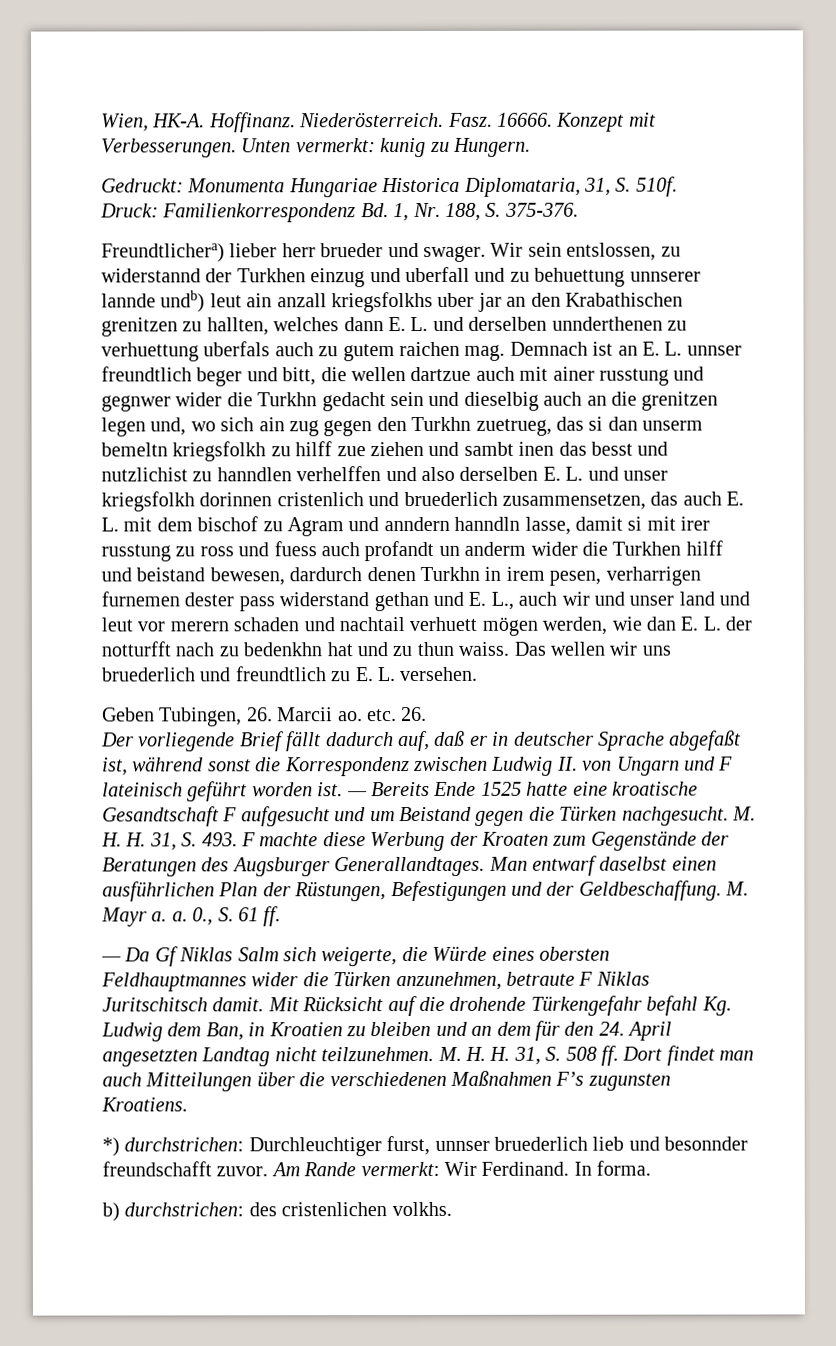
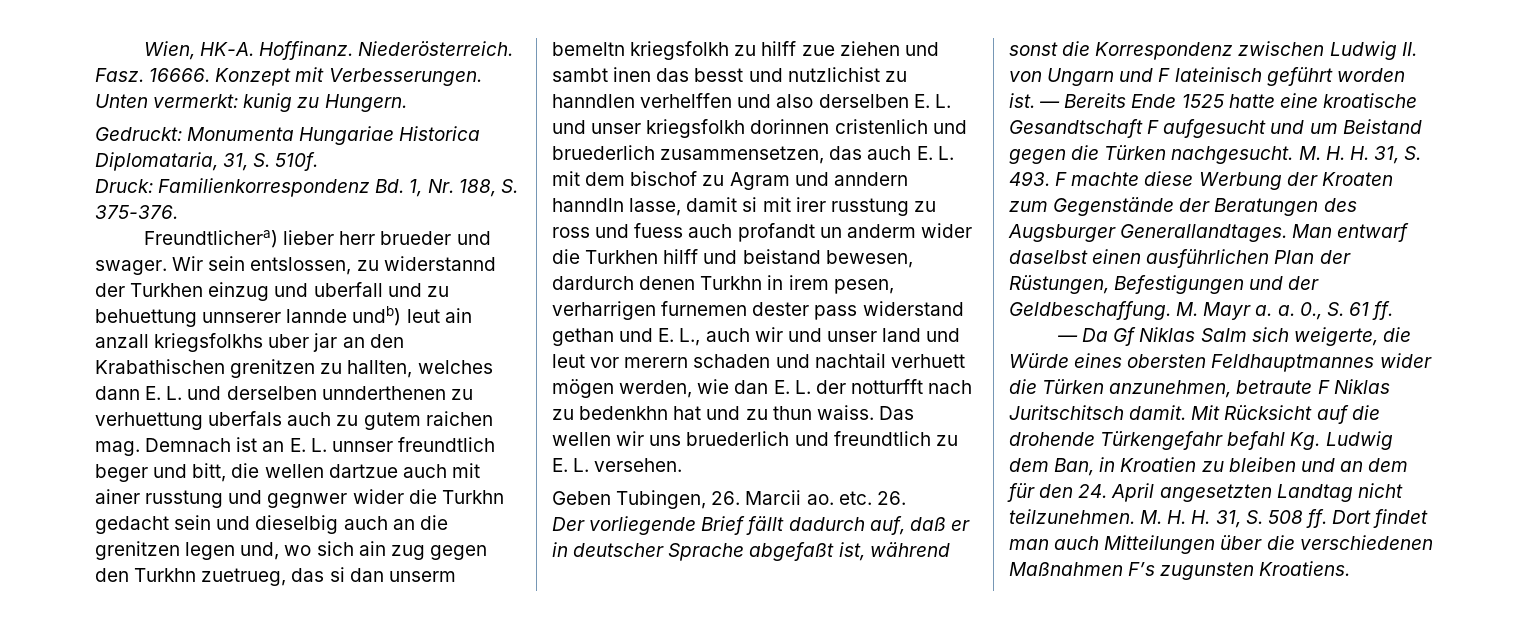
- *) durchstrichen: Durchleuchtiger furst, unnser bruederlich lieb und besonnder freundschafft zuvor. Am Rande vermerkt: Wir Ferdinand. In forma.
- b) durchstrichen: des cristenlichen volkhs.

